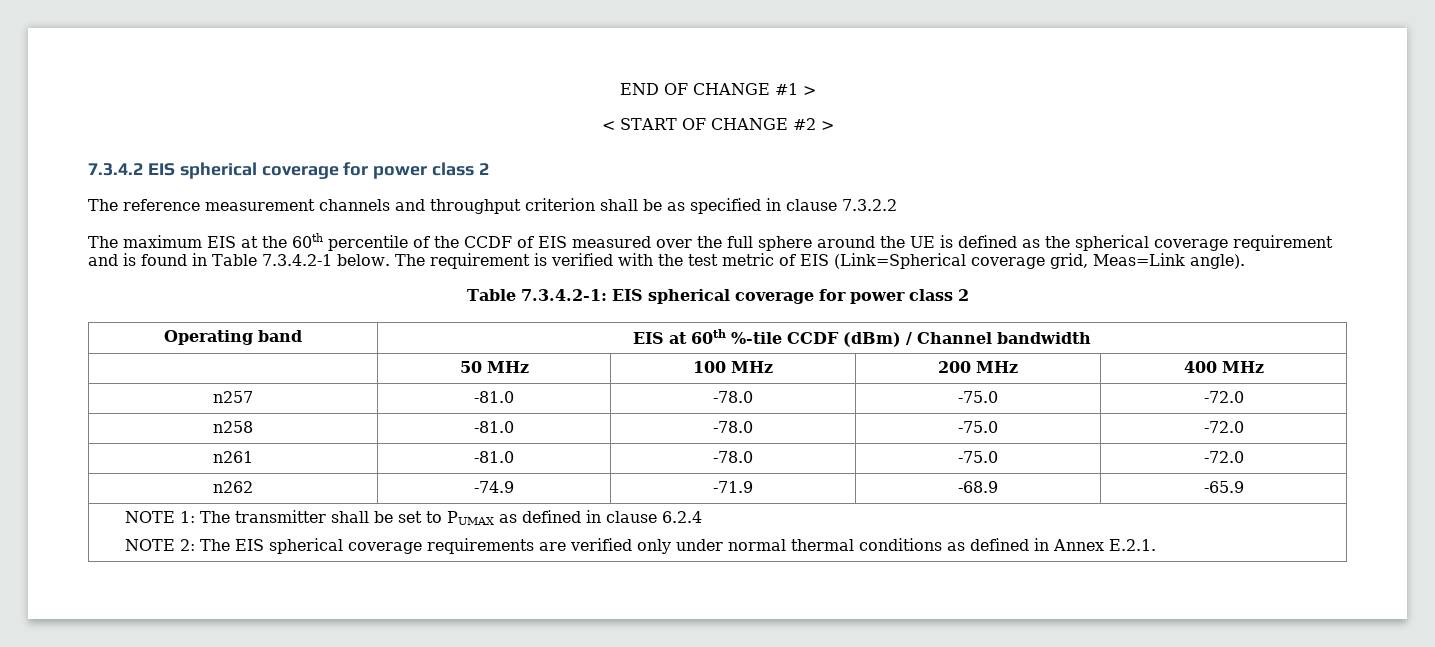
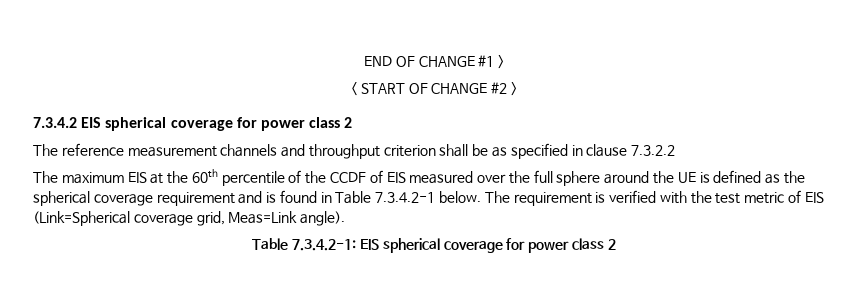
- Operating band | EIS at 60th %-tile CCDF (dBm) / Channel bandwidth
- | 50 MHz | 100 MHz | 200 MHz | 400 MHz
- n257 | -81.0 | -78.0 | -75.0 | -72.0
- n258 | -81.0 | -78.0 | -75.0 | -72.0
- n261 | -81.0 | -78.0 | -75.0 | -72.0
- n262 | -74.9 | -71.9 | -68.9 | -65.9
- NOTE 1: The transmitter shall be set to PUMAX as defined in clause 6.2.4
- NOTE 2: The EIS spherical coverage requirements are verified only under normal thermal conditions as defined in Annex E.2.1.

